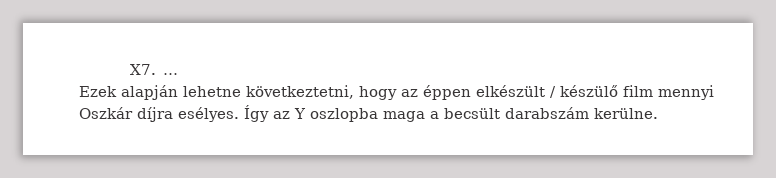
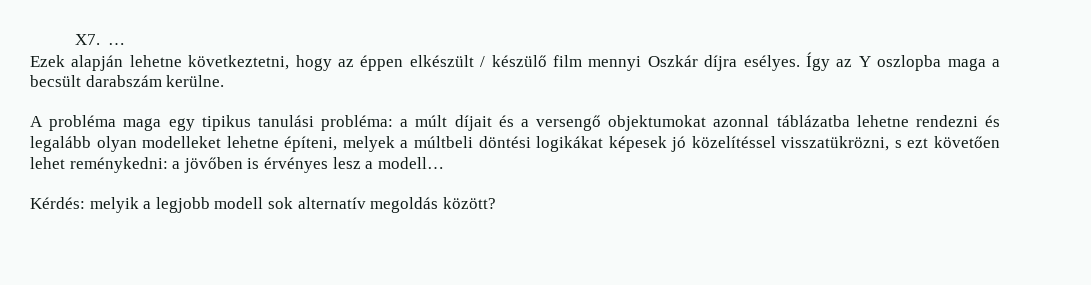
+ A probléma maga egy tipikus tanulási probléma: a múlt díjait és a versengő objektumokat azonnal táblázatba lehetne rendezni és legalább olyan modelleket lehetne építeni, melyek a múltbeli döntési logikákat képesek jó közelítéssel visszatükrözni, s ezt követően lehet reménykedni: a jövőben is érvényes lesz a modell…
+ Kérdés: melyik a legjobb modell sok alternatív megoldás között?

